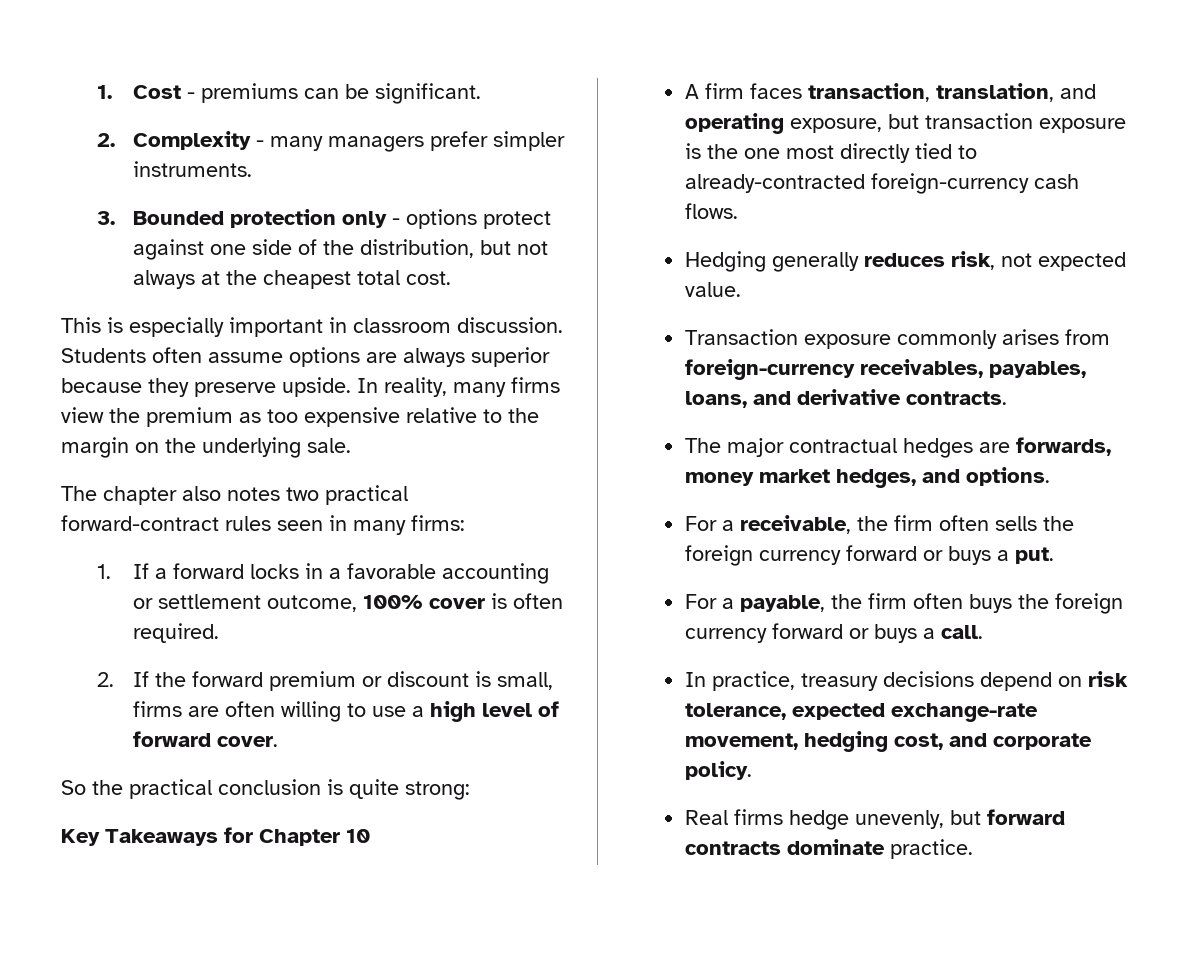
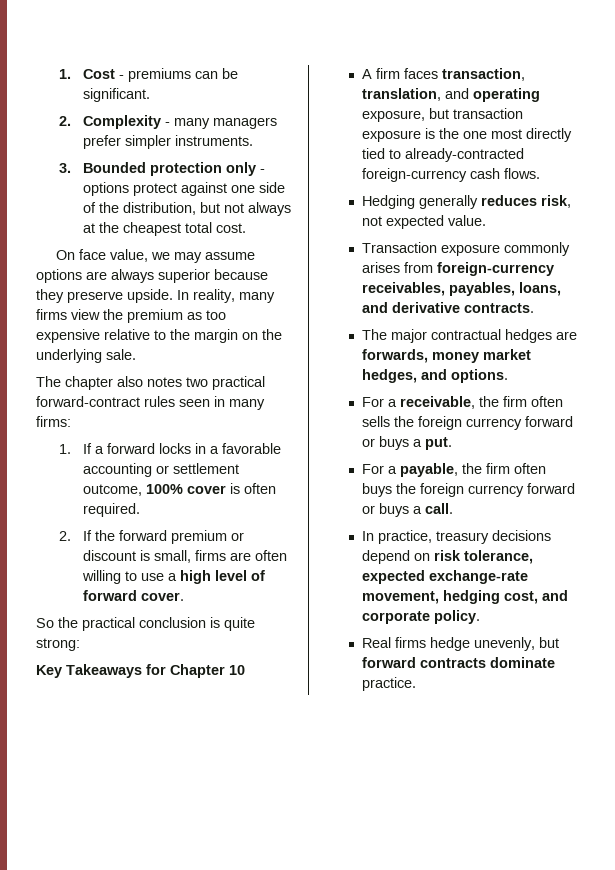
- This is especially important in classroom discussion. Students often assume options are always superior because they preserve upside.
+ On face value, we may assume options are always superior because they preserve upside.

